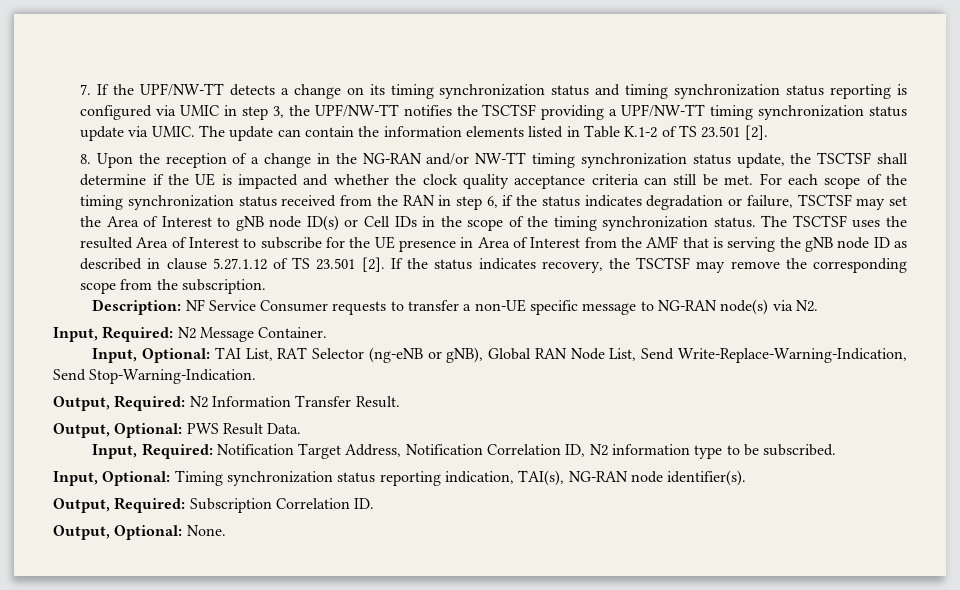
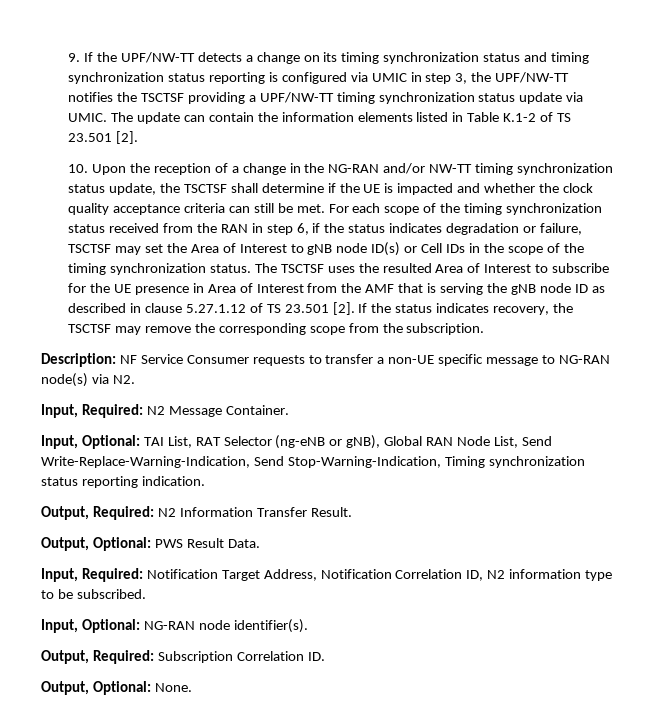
- 7. If the UPF/NW-TT detects a change on its timing synchronization status and timing synchronization status reporting is configured via UMIC in step 3, the UPF/NW-TT notifies the TSCTSF providing a UPF/NW-TT timing synchronization status update via UMIC.
+ 9. If the UPF/NW-TT detects a change on its timing synchronization status and timing synchronization status reporting is configured via UMIC in step 3, the UPF/NW-TT notifies the TSCTSF providing a UPF/NW-TT timing synchronization status update via UMIC.
- 8. Upon the reception of a change in the NG-RAN and/or NW-TT timing synchronization status update, the TSCTSF shall determine if the UE is impacted and whether the clock quality acceptance criteria can still be met.
+ 10. Upon the reception of a change in the NG-RAN and/or NW-TT timing synchronization status update, the TSCTSF shall determine if the UE is impacted and whether the clock quality acceptance criteria can still be met.
- Input, Optional: TAI List, RAT Selector (ng-eNB or gNB), Global RAN Node List, Send Write-Replace-Warning-Indication, Send Stop-Warning-Indication.
+ Input, Optional: TAI List, RAT Selector (ng-eNB or gNB), Global RAN Node List, Send Write-Replace-Warning-Indication, Send Stop-Warning-Indication, Timing synchronization status reporting indication.
- Input, Optional: Timing synchronization status reporting indication, TAI(s), NG-RAN node identifier(s).
+ Input, Optional: NG-RAN node identifier(s).

